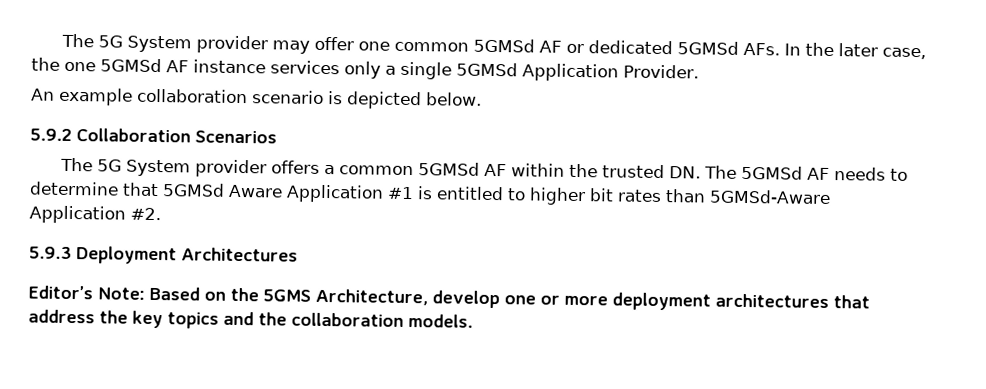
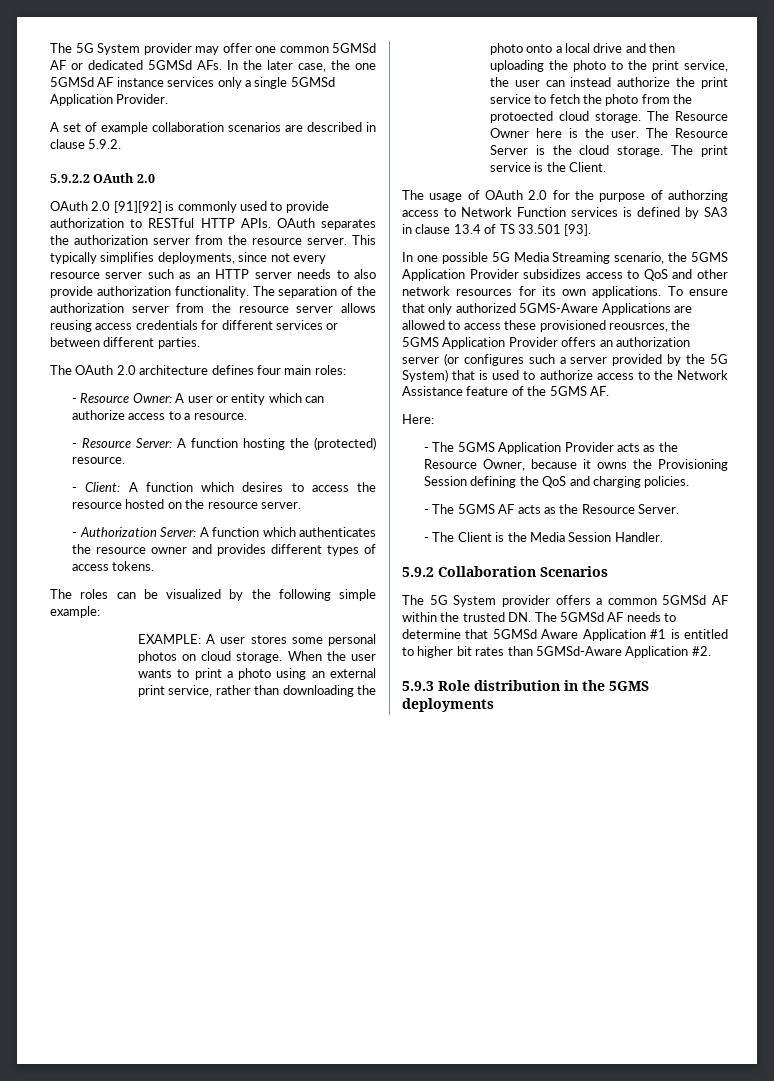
- An example collaboration scenario is depicted below.
+ A set of example collaboration scenarios are described in clause 5.9.2.
+ 5.9.2.2 OAuth 2.0
+ OAuth 2.0 [91][92] is commonly used to provide authorization to RESTful HTTP APIs. OAuth separates the authorization server from the resource server. This typically simplifies deployments, since not every resource server such as an HTTP server needs to also provide authorization functionality. The separation of the authorization server from the resource server allows reusing access credentials for different services or between different parties.
+ The OAuth 2.0 architecture defines four main roles:
+ - Resource Owner: A user or entity which can authorize access to a resource.
+ - Resource Server: A function hosting the (protected) resource.
+ - Client: A function which desires to access the resource hosted on the resource server.
+ - Authorization Server: A function which authenticates the resource owner and provides different types of access tokens.
+ The roles can be visualized by the following simple example:
+ EXAMPLE: A user stores some personal photos on cloud storage. When the user wants to print a photo using an external print service, rather than downloading the photo onto a local drive and then uploading the photo to the print service, the user can instead authorize the print service to fetch the photo from the protoected cloud storage. The Resource Owner here is the user. The Resource Server is the cloud storage. The print service is the Client.
+ The usage of OAuth 2.0 for the purpose of authorzing access to Network Function services is defined by SA3 in clause 13.4 of TS 33.501 [93].
+ In one possible 5G Media Streaming scenario, the 5GMS Application Provider subsidizes access to QoS and other network resources for its own applications. To ensure that only authorized 5GMS-Aware Applications are allowed to access these provisioned reousrces, the 5GMS Application Provider offers an authorization server (or configures such a server provided by the 5G System) that is used to authorize access to the Network Assistance feature of the 5GMS AF.
+ Here:
+ - The 5GMS Application Provider acts as the Resource Owner, because it owns the Provisioning Session defining the QoS and charging policies.
+ - The 5GMS AF acts as the Resource Server.
+ - The Client is the Media Session Handler.
- 5.9.3 Deployment Architectures
- Editor’s Note: Based on the 5GMS Architecture, develop one or more deployment architectures that address the key topics and the collaboration models.
+ 5.9.3 Role distribution in the 5GMS deployments

